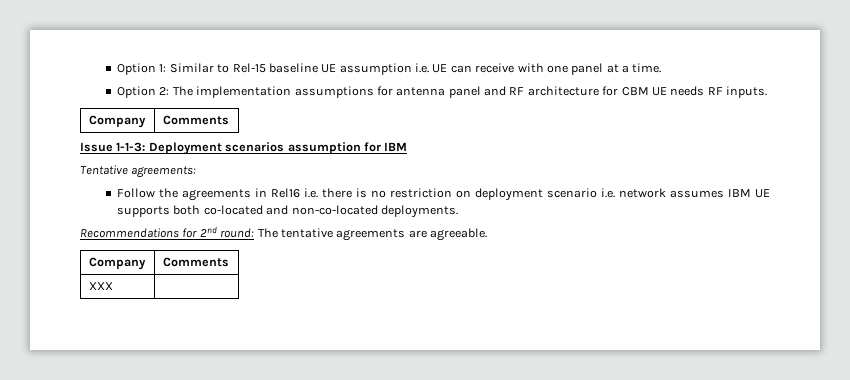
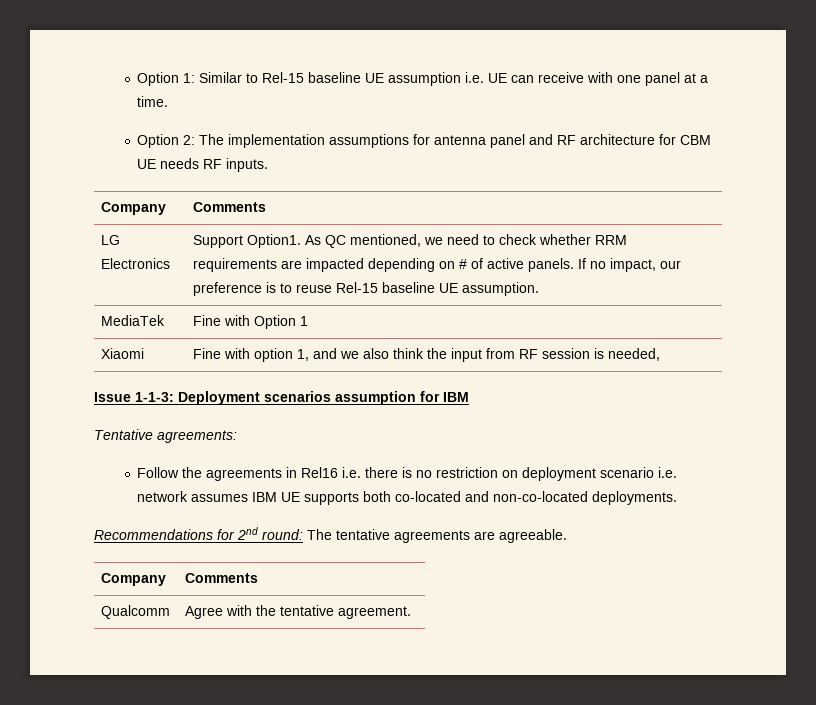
+ LG Electronics | Support Option1. As QC mentioned, we need to check whether RRM requirements are impacted depending on # of active panels. If no impact, our preference is to reuse Rel-15 baseline UE assumption.
+ MediaTek | Fine with Option 1
+ Xiaomi | Fine with option 1, and we also think the input from RF session is needed,
- XXX |
+ Qualcomm | Agree with the tentative agreement.

